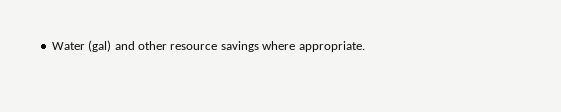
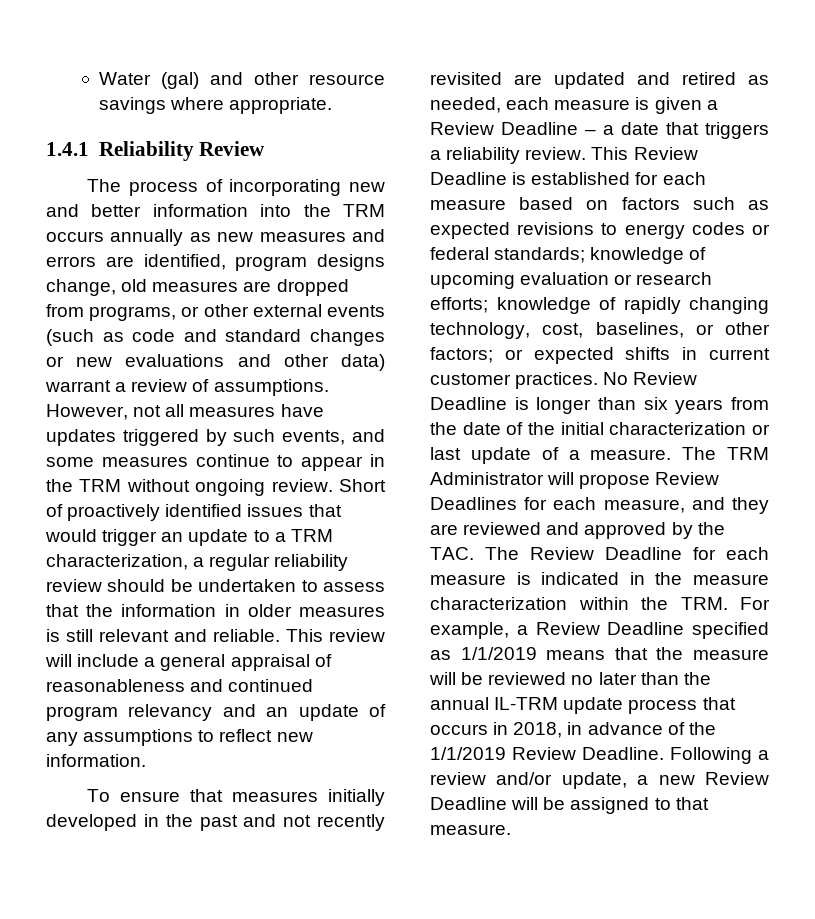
+ 1.4.1 Reliability Review
+ The process of incorporating new and better information into the TRM occurs annually as new measures and errors are identified, program designs change, old measures are dropped from programs, or other external events (such as code and standard changes or new evaluations and other data) warrant a review of assumptions. However, not all measures have updates triggered by such events, and some measures continue to appear in the TRM without ongoing review. Short of proactively identified issues that would trigger an update to a TRM characterization, a regular reliability review should be undertaken to assess that the information in older measures is still relevant and reliable. This review will include a general appraisal of reasonableness and continued program relevancy and an update of any assumptions to reflect new information.
+ To ensure that measures initially developed in the past and not recently revisited are updated and retired as needed, each measure is given a Review Deadline – a date that triggers a reliability review. This Review Deadline is established for each measure based on factors such as expected revisions to energy codes or federal standards; knowledge of upcoming evaluation or research efforts; knowledge of rapidly changing technology, cost, baselines, or other factors; or expected shifts in current customer practices. No Review Deadline is longer than six years from the date of the initial characterization or last update of a measure. The TRM Administrator will propose Review Deadlines for each measure, and they are reviewed and approved by the TAC. The Review Deadline for each measure is indicated in the measure characterization within the TRM. For example, a Review Deadline specified as 1/1/2019 means that the measure will be reviewed no later than the annual IL-TRM update process that occurs in 2018, in advance of the 1/1/2019 Review Deadline. Following a review and/or update, a new Review Deadline will be assigned to that measure.

